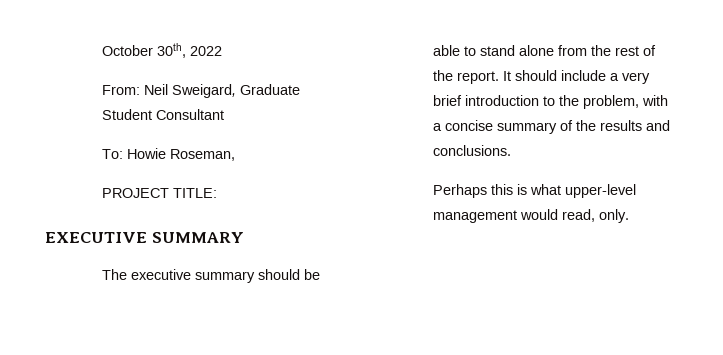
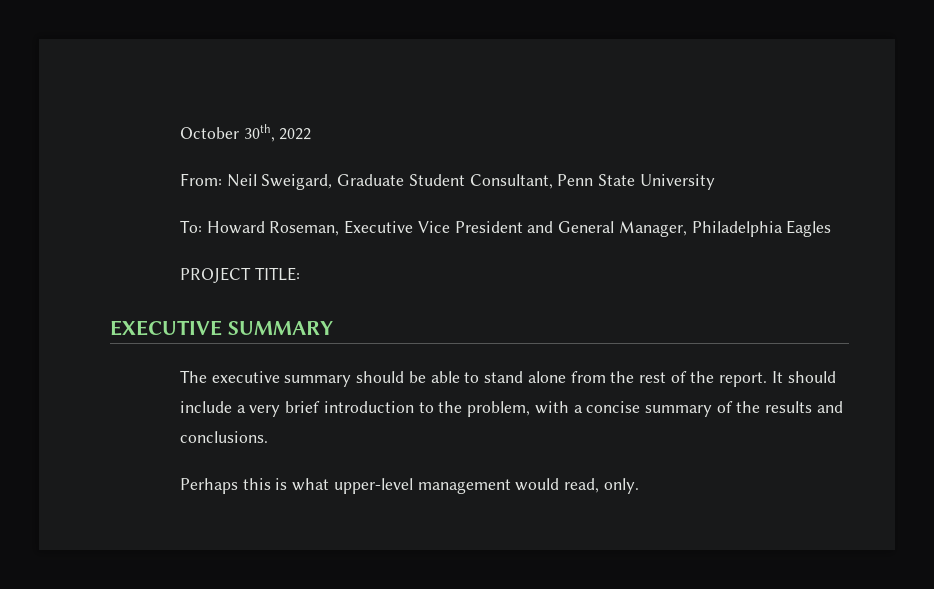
- From: Neil Sweigard, Graduate Student Consultant
+ From: Neil Sweigard, Graduate Student Consultant, Penn State University
- To: Howie Roseman,
+ To: Howard Roseman, Executive Vice President and General Manager, Philadelphia Eagles

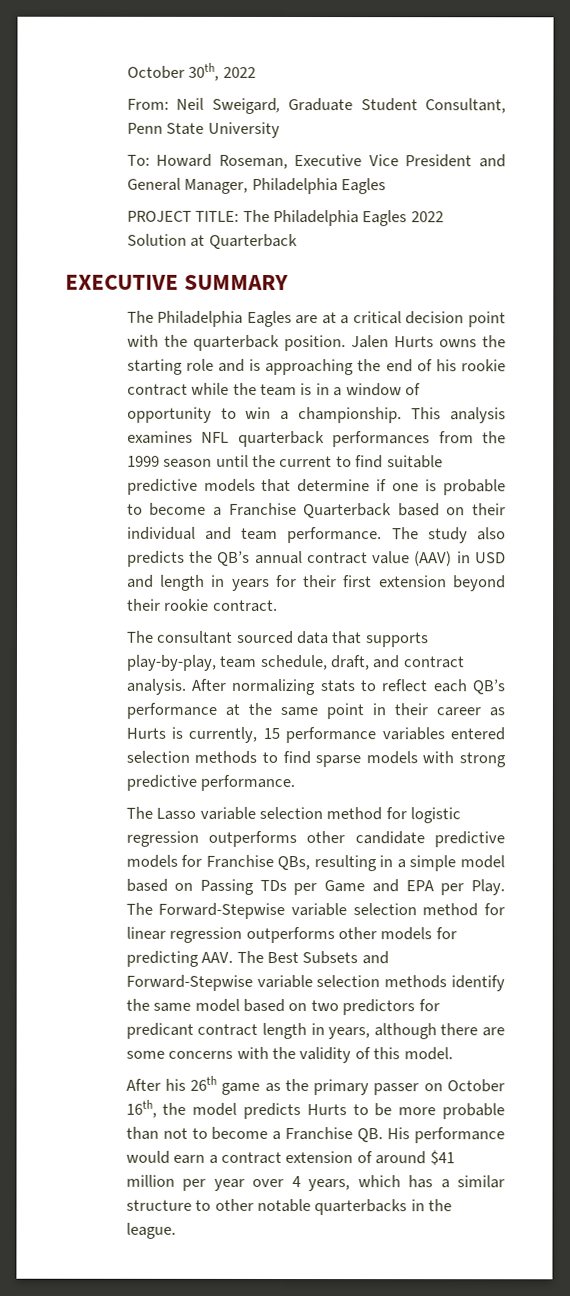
- PROJECT TITLE:
+ PROJECT TITLE: The Philadelphia Eagles 2022 Solution at Quarterback
  EXECUTIVE SUMMARY
- The executive summary should be able to stand alone from the rest of the report. It should include a very brief introduction to the problem, with a concise summary of the results and conclusions.
- Perhaps this is what upper-level management would read, only.
+ The Philadelphia Eagles are at a critical decision point with the quarterback position. Jalen Hurts owns the starting role and is approaching the end of his rookie contract while the team is in a window of opportunity to win a championship. This analysis examines NFL quarterback performances from the 1999 season until the current to find suitable predictive models that determine if one is probable to become a Franchise Quarterback based on their individual and team performance. The study also predicts the QB’s annual contract value (AAV) in USD and length in years for their first extension beyond their rookie contract.
+ The consultant sourced data that supports play-by-play, team schedule, draft, and contract analysis. After normalizing stats to reflect each QB’s performance at the same point in their career as Hurts is currently, 15 performance variables entered selection methods to find sparse models with strong predictive performance.
+ The Lasso variable selection method for logistic regression outperforms other candidate predictive models for Franchise QBs, resulting in a simple model based on Passing TDs per Game and EPA per Play. The Forward-Stepwise variable selection method for linear regression outperforms other models for predicting AAV. The Best Subsets and Forward-Stepwise variable selection methods identify the same model based on two predictors for predicant contract length in years, although there are some concerns with the validity of this model.
+ After his 26th game as the primary passer on October 16th, the model predicts Hurts to be more probable than not to become a Franchise QB. His performance would earn a contract extension of around $41 million per year over 4 years, which has a similar structure to other notable quarterbacks in the league.

